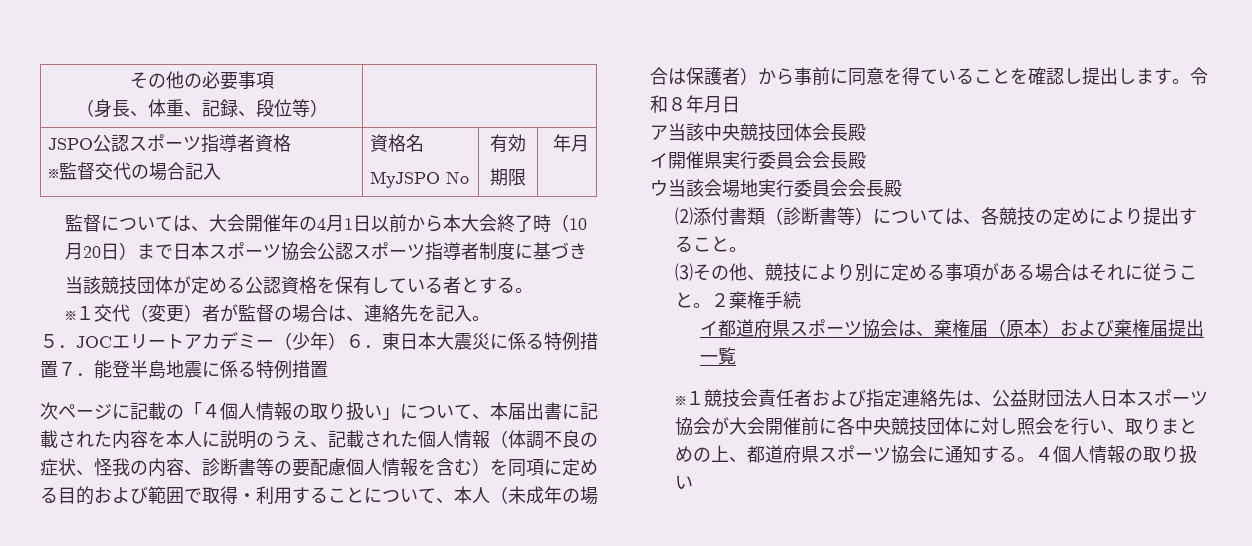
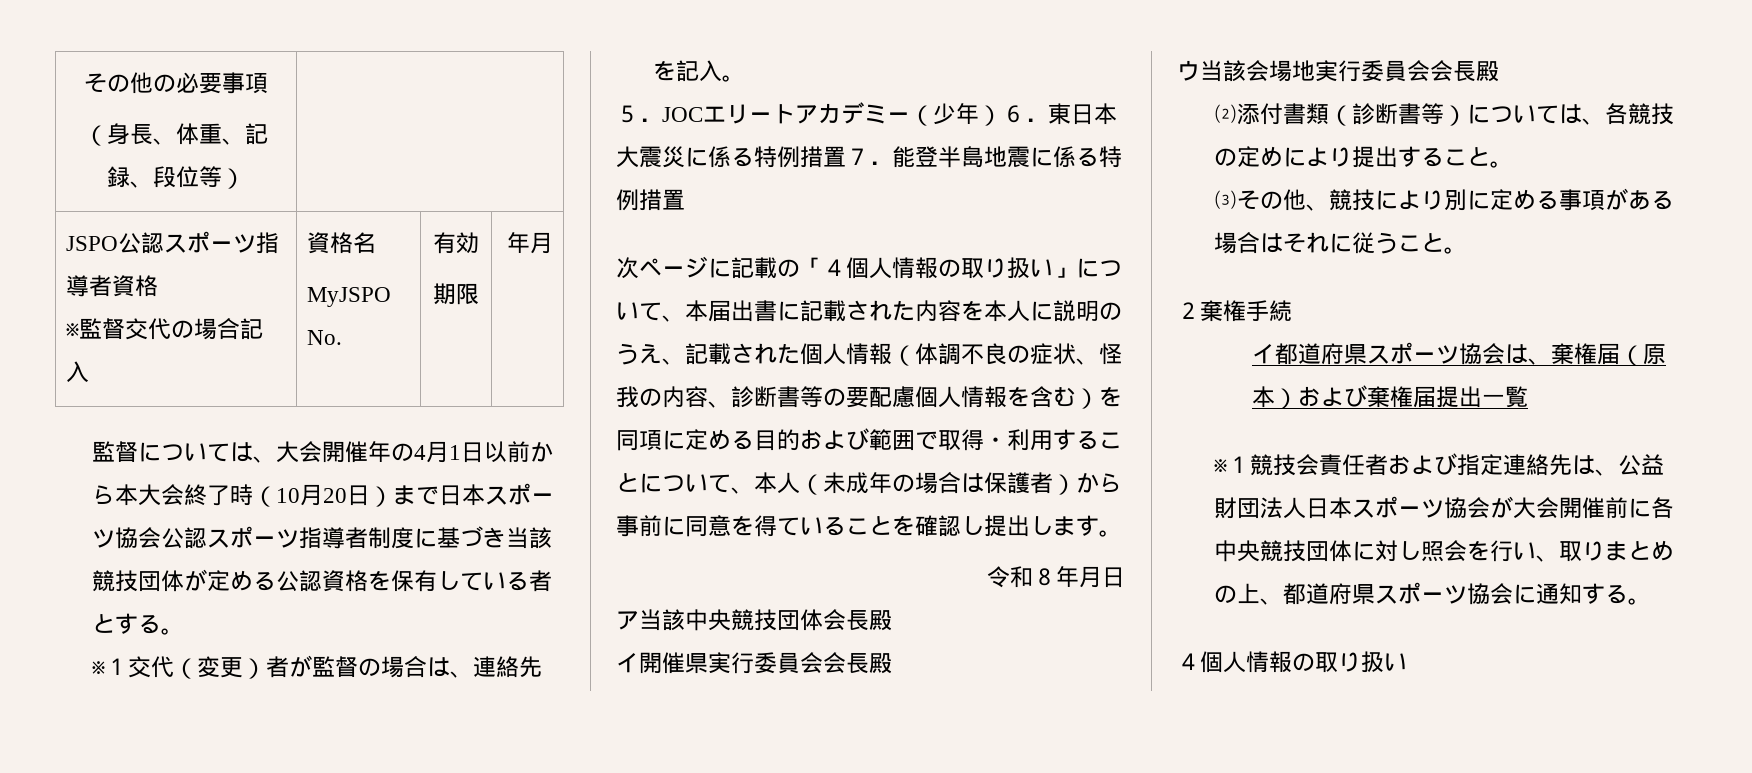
  JSPO公認スポーツ指導者資格
  ※監督交代の場合記入 | 資格名
- MyJSPO No | 有効
+ MyJSPO No. | 有効
- 監督については、大会開催年の4月1日以前から本大会終了時（10月20日）まで日本スポーツ協会公認スポーツ指導者制度に基づき
- 当該競技団体が定める公認資格を保有している者とする。
+ 監督については、大会開催年の4月1日以前から本大会終了時（10月20日）まで日本スポーツ協会公認スポーツ指導者制度に基づき当該競技団体が定める公認資格を保有している者とする。
- 次ページに記載の「４個人情報の取り扱い」について、本届出書に記載された内容を本人に説明のうえ、記載された個人情報（体調不良の症状、怪我の内容、診断書等の要配慮個人情報を含む）を同項に定める目的および範囲で取得・利用することについて、本人（未成年の場合は保護者）から事前に同意を得ていることを確認し提出します。令和８年月日
+ 次ページに記載の「４個人情報の取り扱い」について、本届出書に記載された内容を本人に説明のうえ、記載された個人情報（体調不良の症状、怪我の内容、診断書等の要配慮個人情報を含む）を同項に定める目的および範囲で取得・利用することについて、本人（未成年の場合は保護者）から事前に同意を得ていることを確認し提出します。
+ 令和８年月日
- ⑶その他、競技により別に定める事項がある場合はそれに従うこと。２棄権手続
+ ⑶その他、競技により別に定める事項がある場合はそれに従うこと。
+ ２棄権手続
- ※１競技会責任者および指定連絡先は、公益財団法人日本スポーツ協会が大会開催前に各中央競技団体に対し照会を行い、取りまとめの上、都道府県スポーツ協会に通知する。４個人情報の取り扱い
+ ※１競技会責任者および指定連絡先は、公益財団法人日本スポーツ協会が大会開催前に各中央競技団体に対し照会を行い、取りまとめの上、都道府県スポーツ協会に通知する。
+ ４個人情報の取り扱い

